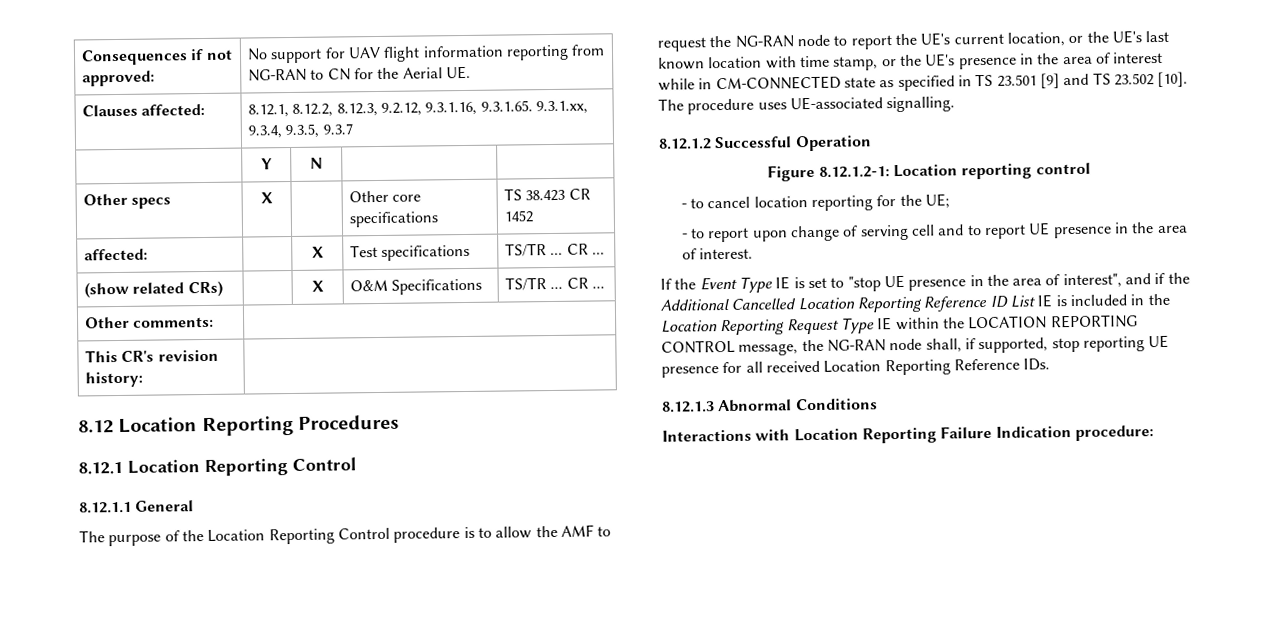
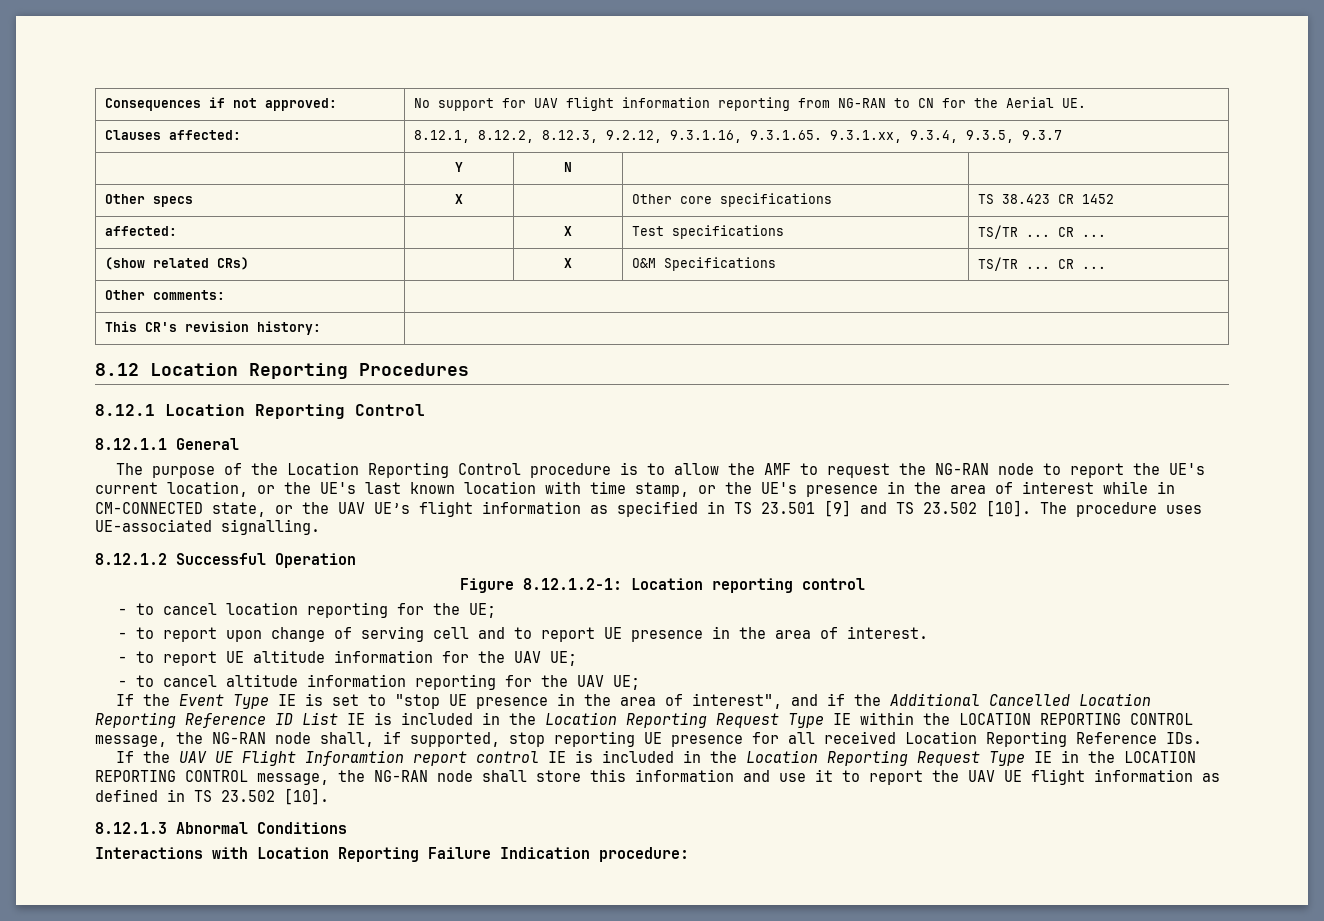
- The purpose of the Location Reporting Control procedure is to allow the AMF to request the NG-RAN node to report the UE's current location, or the UE's last known location with time stamp, or the UE's presence in the area of interest while in CM-CONNECTED state as specified in TS 23.501 [9] and TS 23.502 [10].
+ The purpose of the Location Reporting Control procedure is to allow the AMF to request the NG-RAN node to report the UE's current location, or the UE's last known location with time stamp, or the UE's presence in the area of interest while in CM-CONNECTED state, or the UAV UE’s flight information as specified in TS 23.501 [9] and TS 23.502 [10].
+ - to report UE altitude information for the UAV UE;
+ - to cancel altitude information reporting for the UAV UE;
+ If the UAV UE Flight Inforamtion report control IE is included in the Location Reporting Request Type IE in the LOCATION REPORTING CONTROL message, the NG-RAN node shall store this information and use it to report the UAV UE flight information as defined in TS 23.502 [10].

